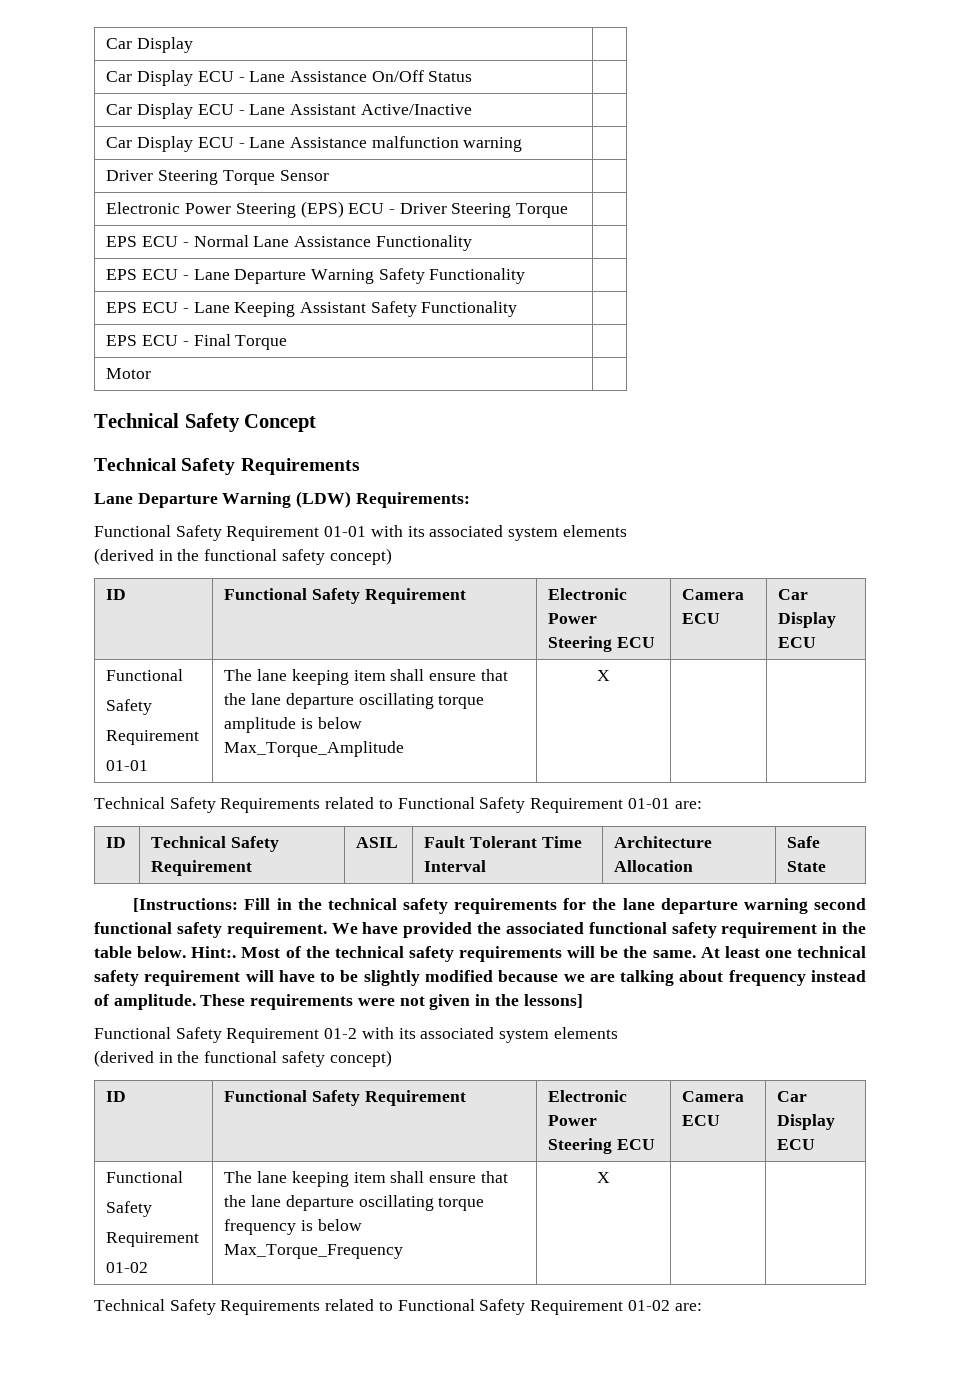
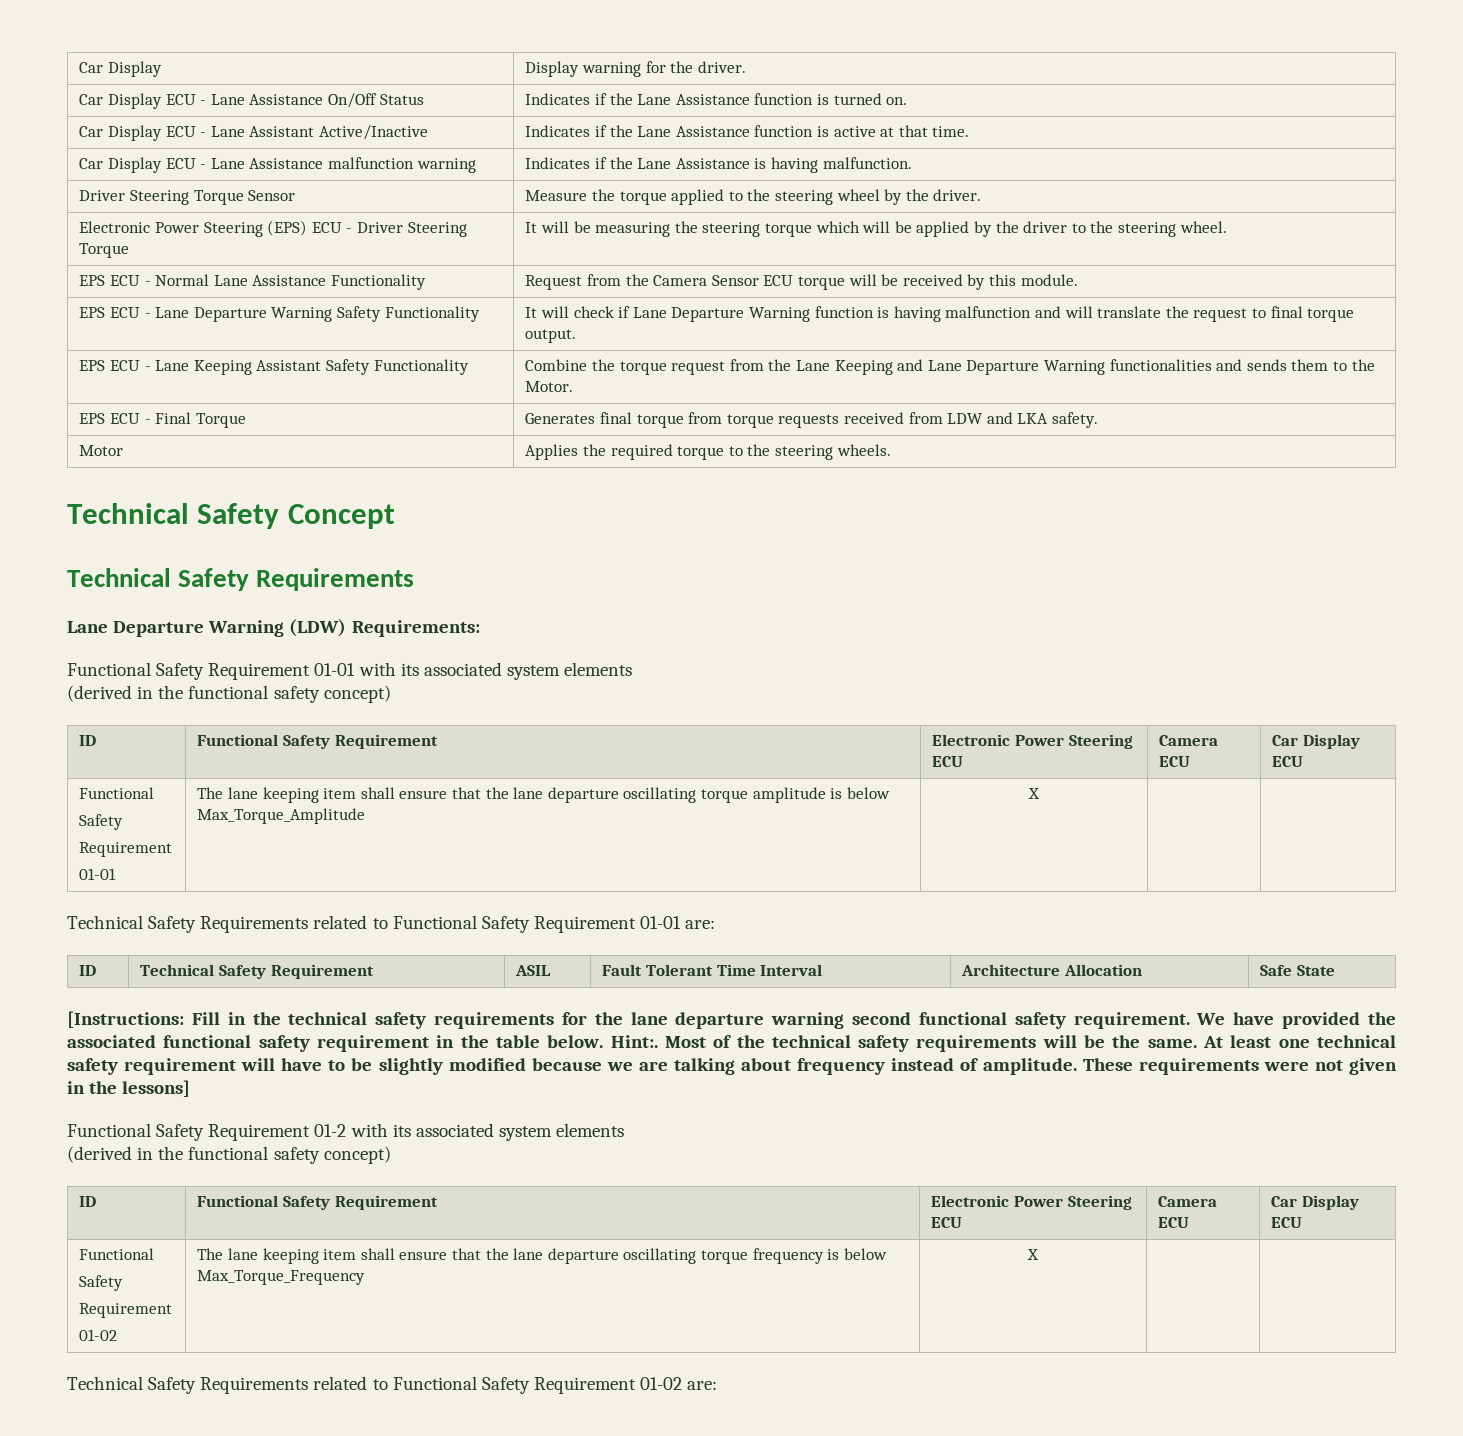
- Car Display |
+ Car Display | Display warning for the driver.
- Car Display ECU - Lane Assistance On/Off Status |
+ Car Display ECU - Lane Assistance On/Off Status | Indicates if the Lane Assistance function is turned on.
- Car Display ECU - Lane Assistant Active/Inactive |
+ Car Display ECU - Lane Assistant Active/Inactive | Indicates if the Lane Assistance function is active at that time.
- Car Display ECU - Lane Assistance malfunction warning |
- Driver Steering Torque Sensor |
+ Car Display ECU - Lane Assistance malfunction warning | Indicates if the Lane Assistance is having malfunction.
+ Driver Steering Torque Sensor | Measure the torque applied to the steering wheel by the driver.
- Electronic Power Steering (EPS) ECU - Driver Steering Torque |
+ Electronic Power Steering (EPS) ECU - Driver Steering Torque | It will be measuring the steering torque which will be applied by the driver to the steering wheel.
- EPS ECU - Normal Lane Assistance Functionality |
+ EPS ECU - Normal Lane Assistance Functionality | Request from the Camera Sensor ECU torque will be received by this module.
- EPS ECU - Lane Departure Warning Safety Functionality |
+ EPS ECU - Lane Departure Warning Safety Functionality | It will check if Lane Departure Warning function is having malfunction and will translate the request to final torque output.
- EPS ECU - Lane Keeping Assistant Safety Functionality |
+ EPS ECU - Lane Keeping Assistant Safety Functionality | Combine the torque request from the Lane Keeping and Lane Departure Warning functionalities and sends them to the Motor.
- EPS ECU - Final Torque |
- Motor |
+ EPS ECU - Final Torque | Generates final torque from torque requests received from LDW and LKA safety.
+ Motor | Applies the required torque to the steering wheels.

